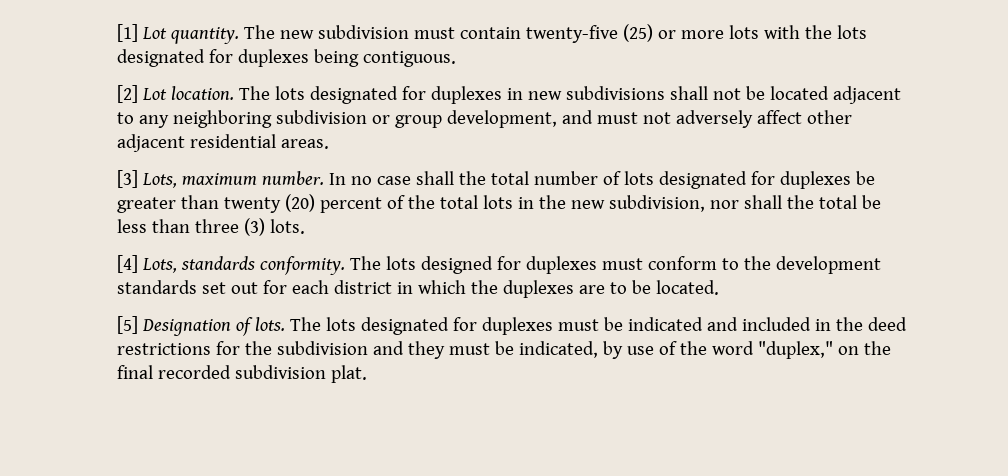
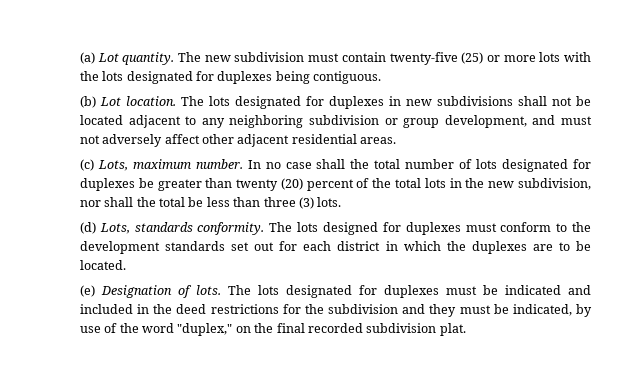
- [1] Lot quantity.
+ (a) Lot quantity.
- [2] Lot location.
+ (b) Lot location.
- [3] Lots, maximum number.
+ (c) Lots, maximum number.
- [4] Lots, standards conformity.
+ (d) Lots, standards conformity.
- [5] Designation of lots.
+ (e) Designation of lots.

